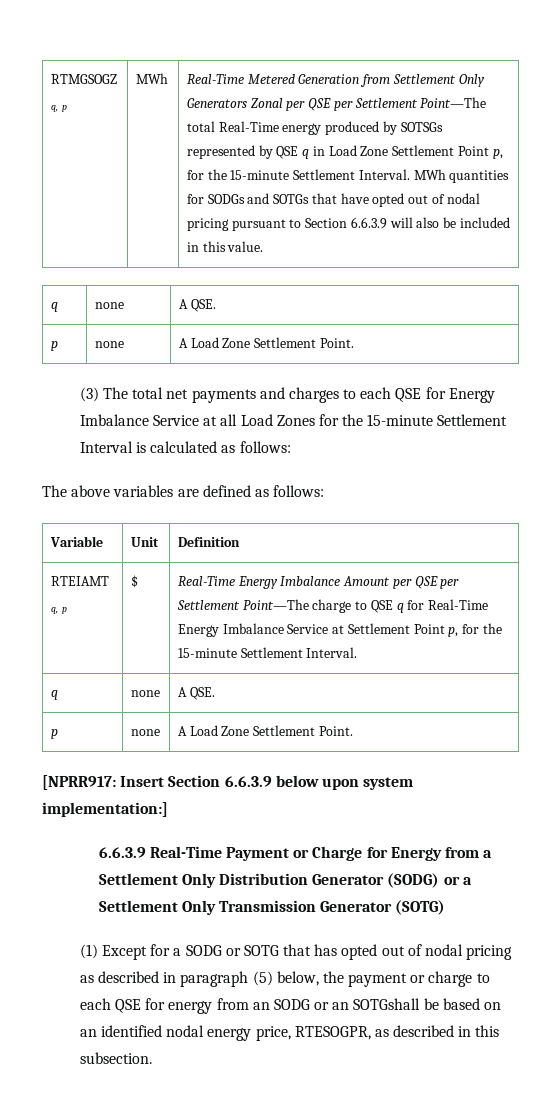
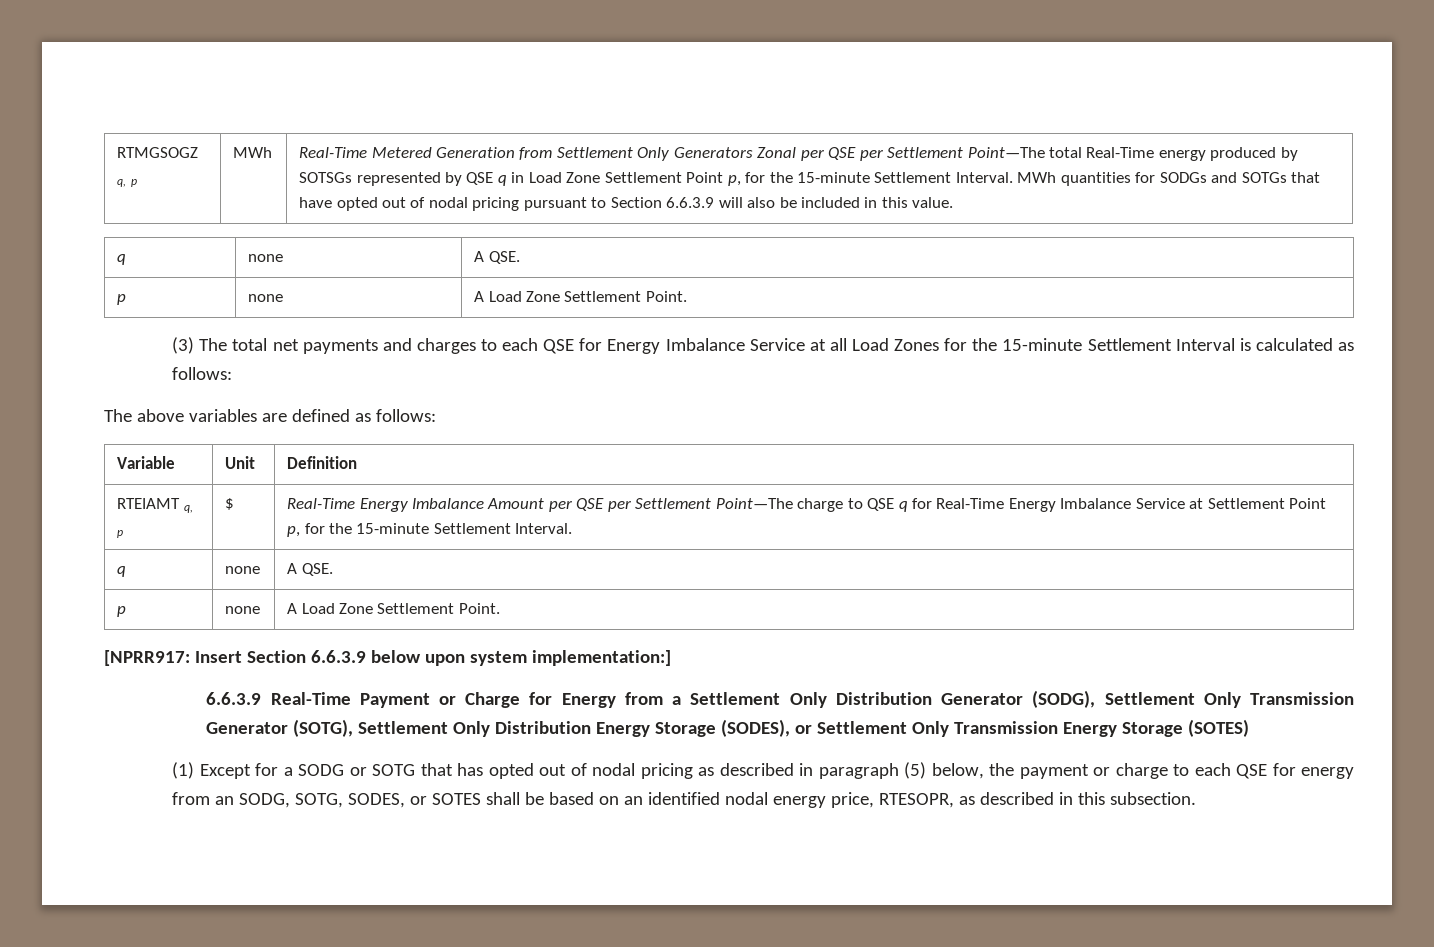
- 6.6.3.9 Real-Time Payment or Charge for Energy from a Settlement Only Distribution Generator (SODG) or a Settlement Only Transmission Generator (SOTG)
+ 6.6.3.9 Real-Time Payment or Charge for Energy from a Settlement Only Distribution Generator (SODG), Settlement Only Transmission Generator (SOTG), Settlement Only Distribution Energy Storage (SODES), or Settlement Only Transmission Energy Storage (SOTES)
- (1) Except for a SODG or SOTG that has opted out of nodal pricing as described in paragraph (5) below, the payment or charge to each QSE for energy from an SODG or an SOTGshall be based on an identified nodal energy price, RTESOGPR, as described in this subsection.
+ (1) Except for a SODG or SOTG that has opted out of nodal pricing as described in paragraph (5) below, the payment or charge to each QSE for energy from an SODG, SOTG, SODES, or SOTES shall be based on an identified nodal energy price, RTESOPR, as described in this subsection.

